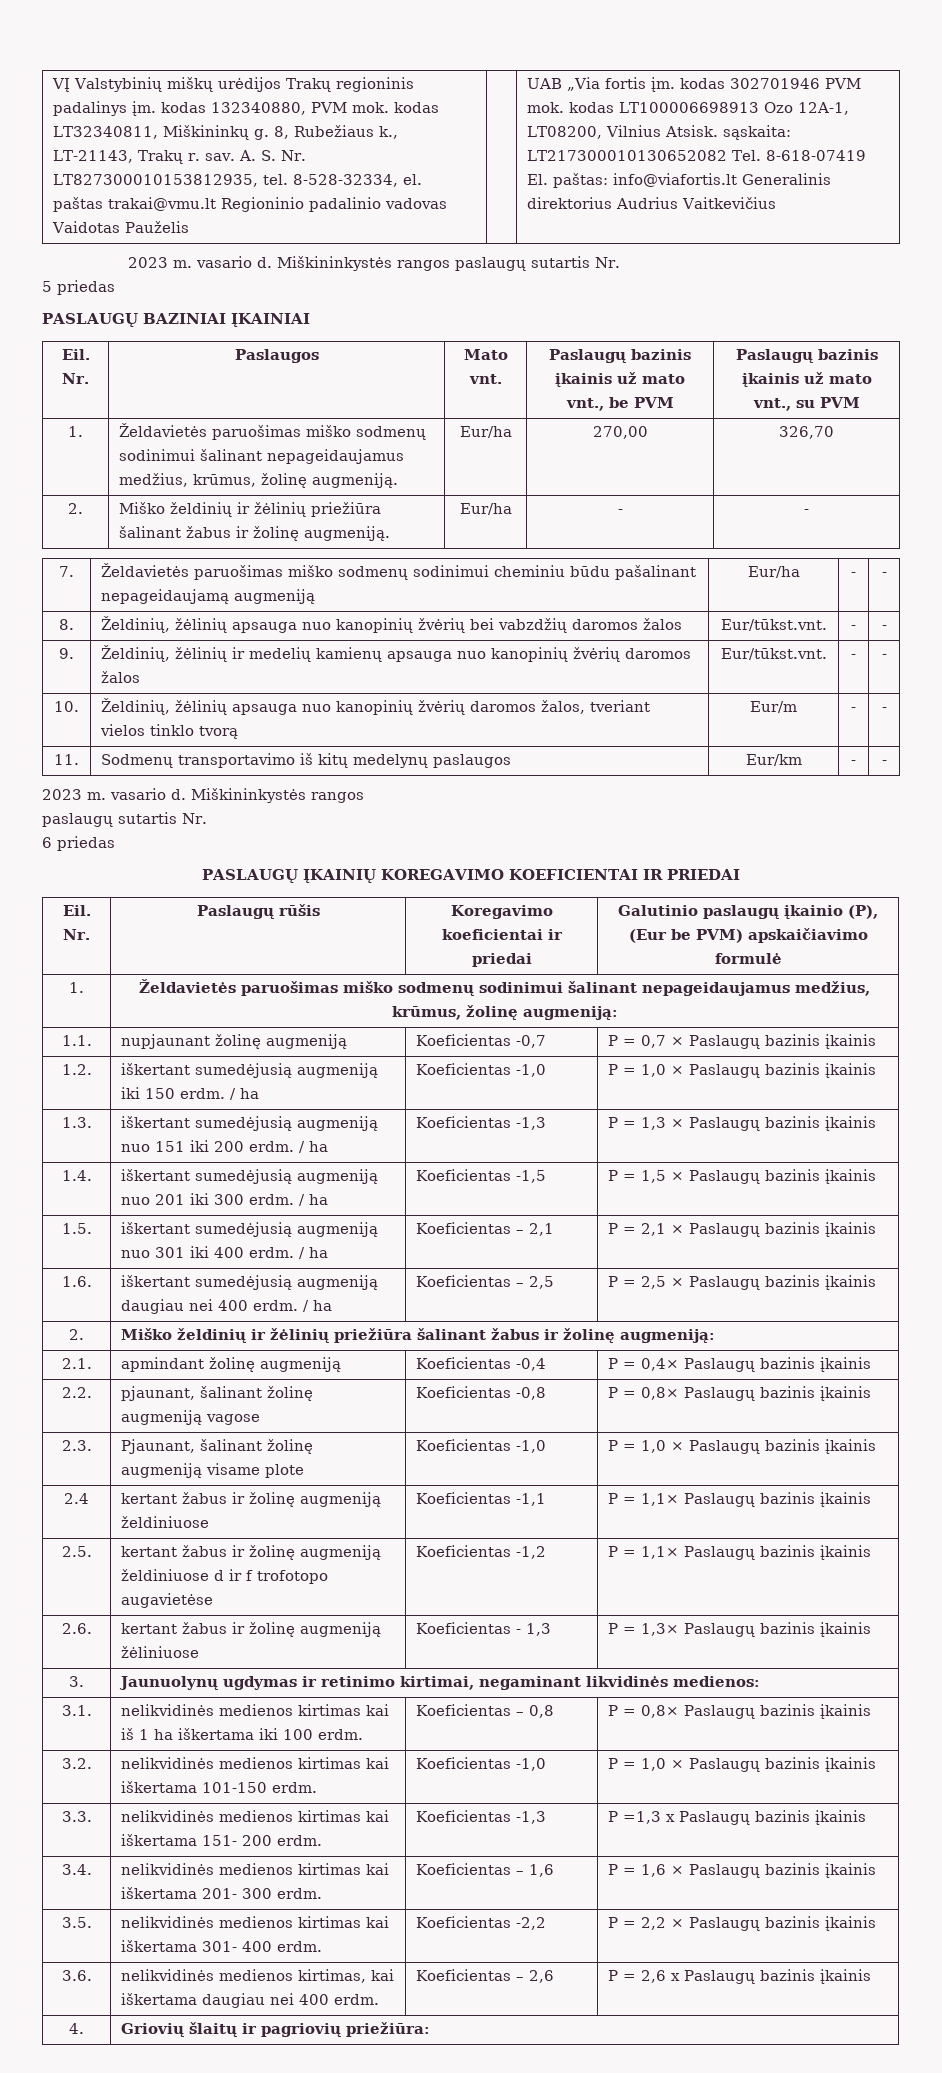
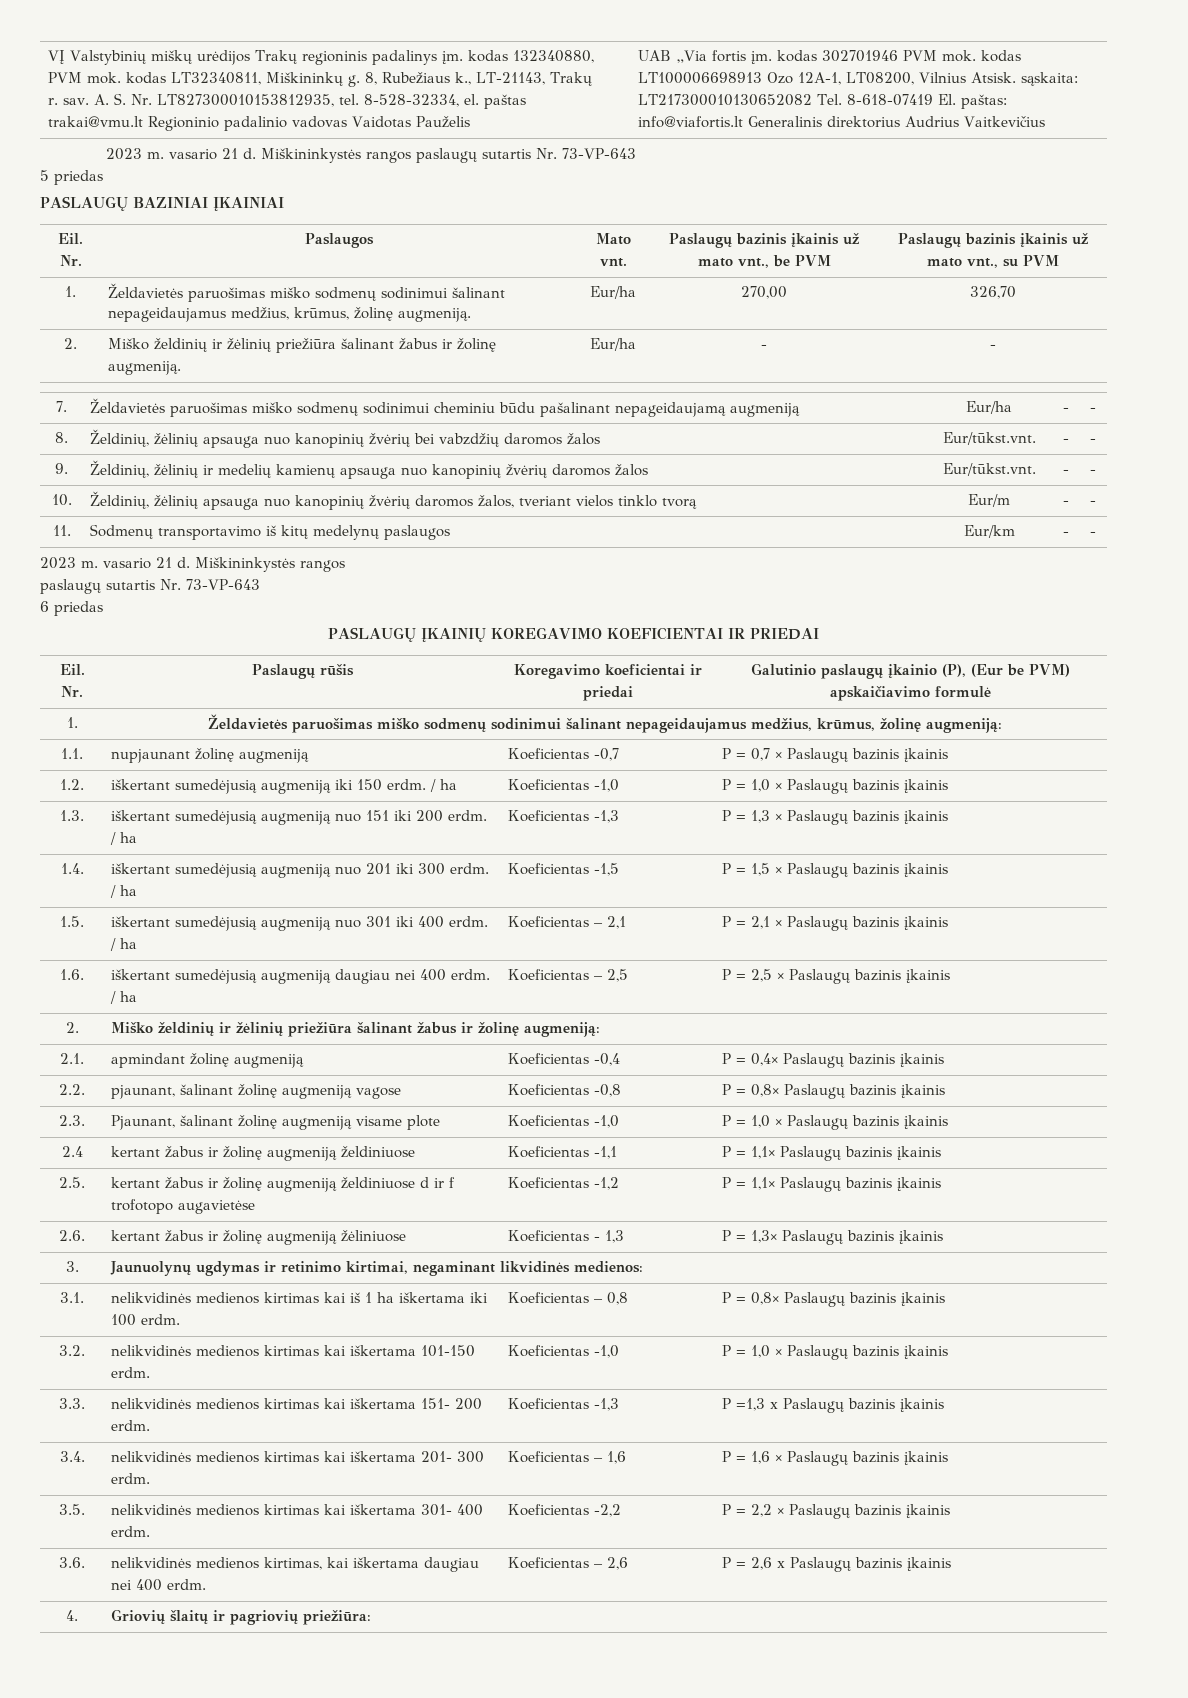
  UAB „Via fortis įm. kodas 302701946 PVM mok. kodas LT100006698913 Ozo 12A-1, LT08200, Vilnius Atsisk. sąskaita: LT217300010130652082 Tel. 8-618-07419 El. paštas: info@viafortis.lt Generalinis direktorius Audrius Vaitkevičius
- 2023 m. vasario d.
+ 2023 m. vasario 21 d.
- Miškininkystės rangos paslaugų sutartis Nr.
+ Miškininkystės rangos paslaugų sutartis Nr. 73-VP-643
  11. | Sodmenų transportavimo iš kitų medelynų paslaugos | Eur/km | - | -
- 2023 m. vasario d. Miškininkystės rangos
- paslaugų sutartis Nr.
+ 2023 m. vasario 21 d. Miškininkystės rangos
+ paslaugų sutartis Nr. 73-VP-643

